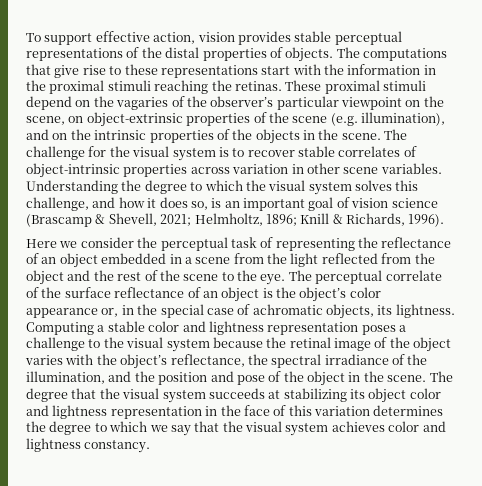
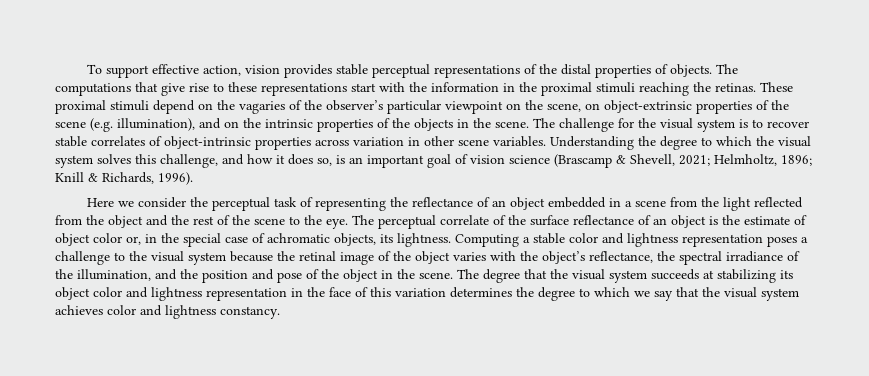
- The perceptual correlate of the surface reflectance of an object is the object’s color appearance or, in the special case of achromatic objects, its lightness.
+ The perceptual correlate of the surface reflectance of an object is the estimate of object color or, in the special case of achromatic objects, its lightness.

